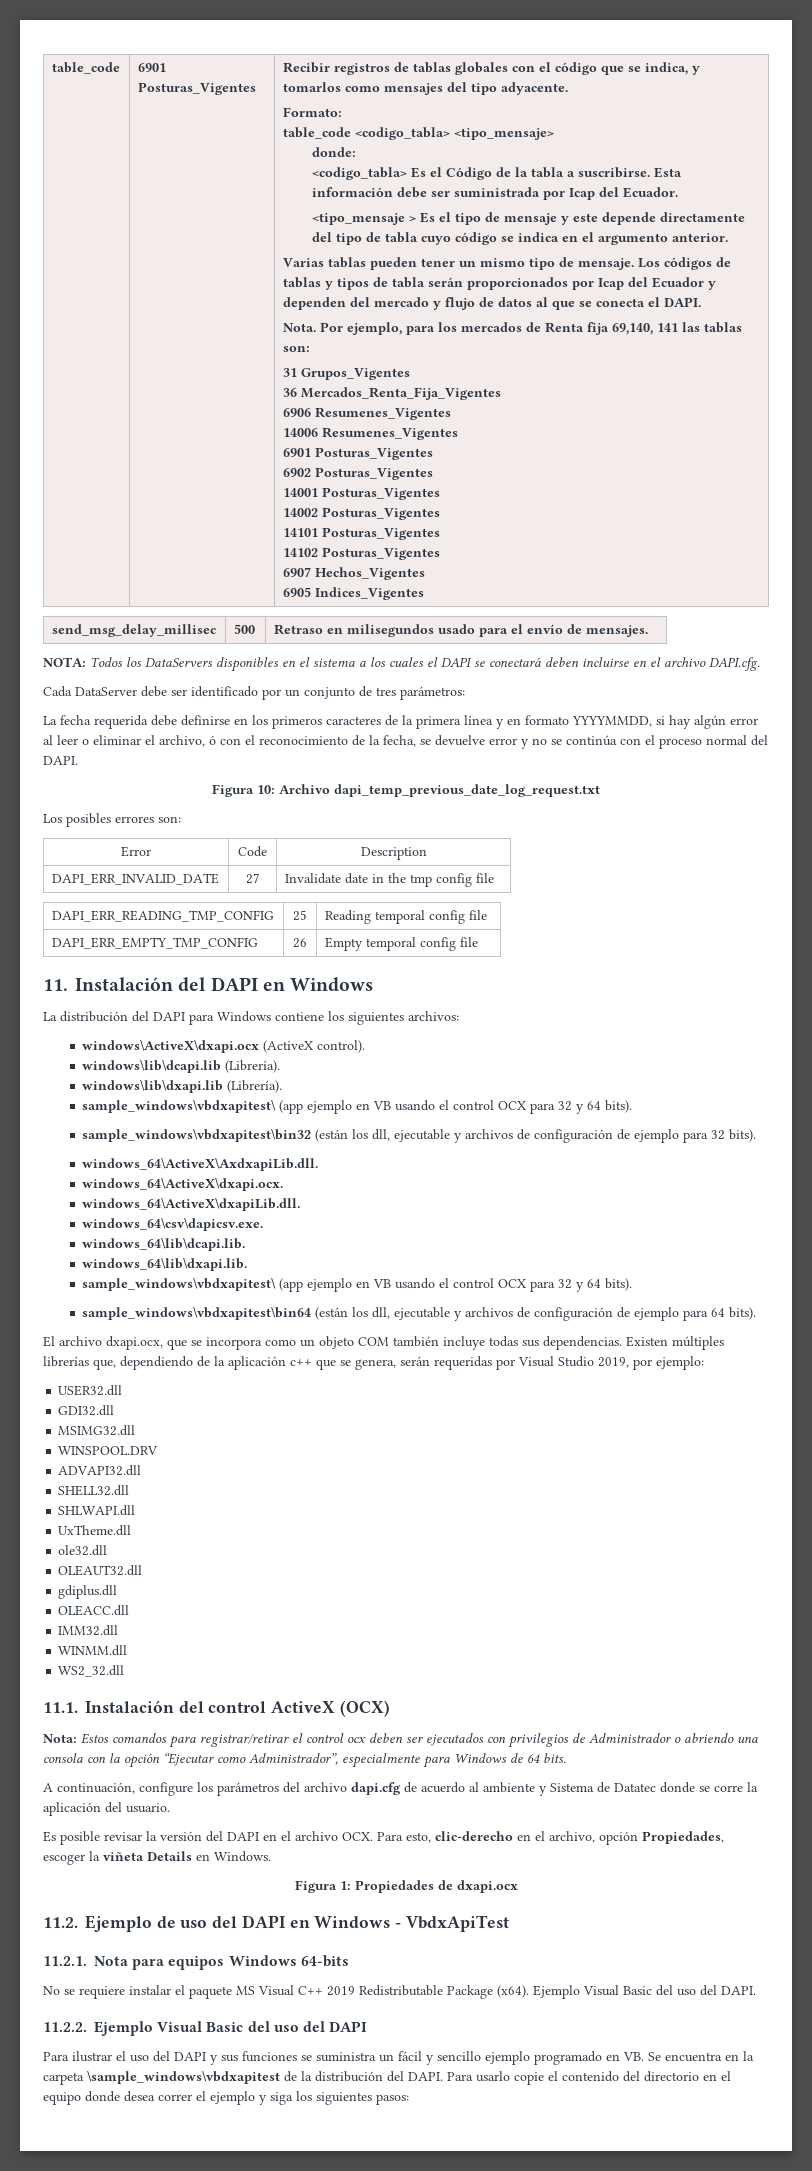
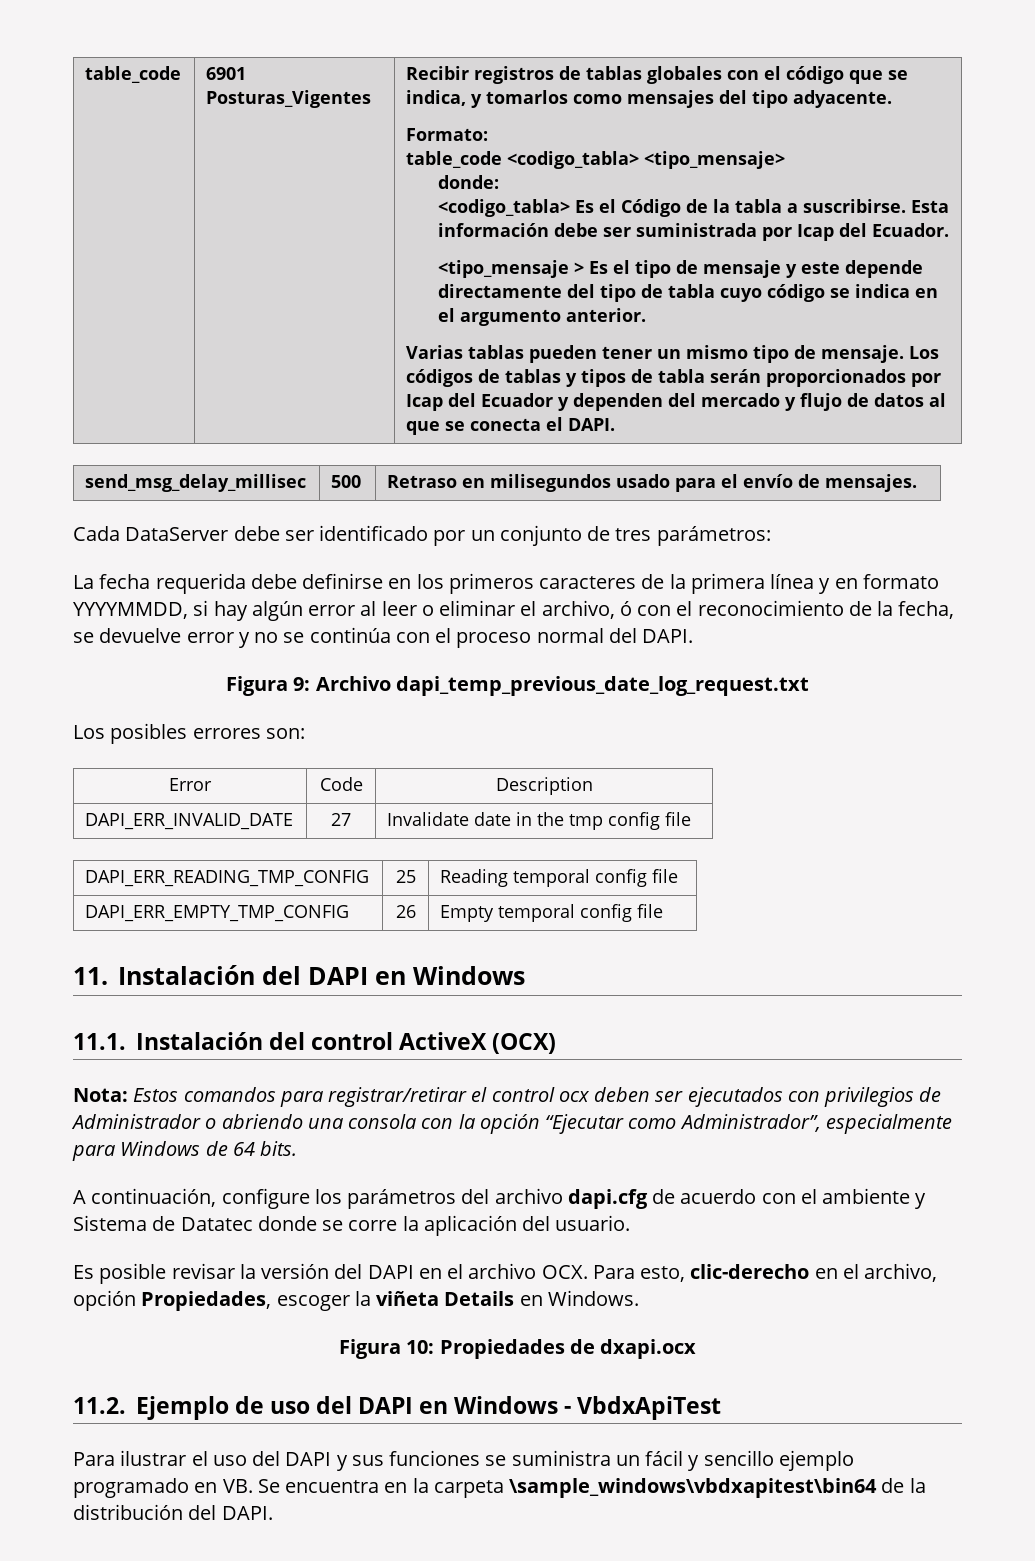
- Nota. Por ejemplo, para los mercados de Renta fija 69,140, 141 las tablas son:
- 31 Grupos_Vigentes
- 36 Mercados_Renta_Fija_Vigentes
- 6906 Resumenes_Vigentes
- 14006 Resumenes_Vigentes
- 6901 Posturas_Vigentes
- 6902 Posturas_Vigentes
- 14001 Posturas_Vigentes
- 14002 Posturas_Vigentes
- 14101 Posturas_Vigentes
- 14102 Posturas_Vigentes
- 6907 Hechos_Vigentes
- 6905 Indices_Vigentes
- NOTA: Todos los DataServers disponibles en el sistema a los cuales el DAPI se conectará deben incluirse en el archivo DAPI.cfg.
- Figura 10: Archivo dapi_temp_previous_date_log_request.txt
+ Figura 9: Archivo dapi_temp_previous_date_log_request.txt
- La distribución del DAPI para Windows contiene los siguientes archivos:
- windows\ActiveX\dxapi.ocx (ActiveX control).
- windows\lib\dcapi.lib (Librería).
- windows\lib\dxapi.lib (Librería).
- sample_windows\vbdxapitest\ (app ejemplo en VB usando el control OCX para 32 y 64 bits).
- sample_windows\vbdxapitest\bin32 (están los dll, ejecutable y archivos de configuración de ejemplo para 32 bits).
- windows_64\ActiveX\AxdxapiLib.dll.
- windows_64\ActiveX\dxapi.ocx.
- windows_64\ActiveX\dxapiLib.dll.
- windows_64\csv\dapicsv.exe.
- windows_64\lib\dcapi.lib.
- windows_64\lib\dxapi.lib.
- sample_windows\vbdxapitest\ (app ejemplo en VB usando el control OCX para 32 y 64 bits).
- sample_windows\vbdxapitest\bin64 (están los dll, ejecutable y archivos de configuración de ejemplo para 64 bits).
- El archivo dxapi.ocx, que se incorpora como un objeto COM también incluye todas sus dependencias. Existen múltiples librerías que, dependiendo de la aplicación c++ que se genera, serán requeridas por Visual Studio 2019, por ejemplo:
- USER32.dll
- GDI32.dll
- MSIMG32.dll
- WINSPOOL.DRV
- ADVAPI32.dll
- SHELL32.dll
- SHLWAPI.dll
- UxTheme.dll
- ole32.dll
- OLEAUT32.dll
- gdiplus.dll
- OLEACC.dll
- IMM32.dll
- WINMM.dll
- WS2_32.dll
- A continuación, configure los parámetros del archivo dapi.cfg de acuerdo al ambiente y Sistema de Datatec donde se corre la aplicación del usuario.
+ A continuación, configure los parámetros del archivo dapi.cfg de acuerdo con el ambiente y Sistema de Datatec donde se corre la aplicación del usuario.
- Figura 1: Propiedades de dxapi.ocx
+ Figura 10: Propiedades de dxapi.ocx
- 11.2.1. Nota para equipos Windows 64-bits
- No se requiere instalar el paquete MS Visual C++ 2019 Redistributable Package (x64). Ejemplo Visual Basic del uso del DAPI.
- 11.2.2. Ejemplo Visual Basic del uso del DAPI
- Para ilustrar el uso del DAPI y sus funciones se suministra un fácil y sencillo ejemplo programado en VB. Se encuentra en la carpeta \sample_windows\vbdxapitest de la distribución del DAPI. Para usarlo copie el contenido del directorio en el equipo donde desea correr el ejemplo y siga los siguientes pasos:
+ Para ilustrar el uso del DAPI y sus funciones se suministra un fácil y sencillo ejemplo programado en VB. Se encuentra en la carpeta \sample_windows\vbdxapitest\bin64 de la distribución del DAPI.

